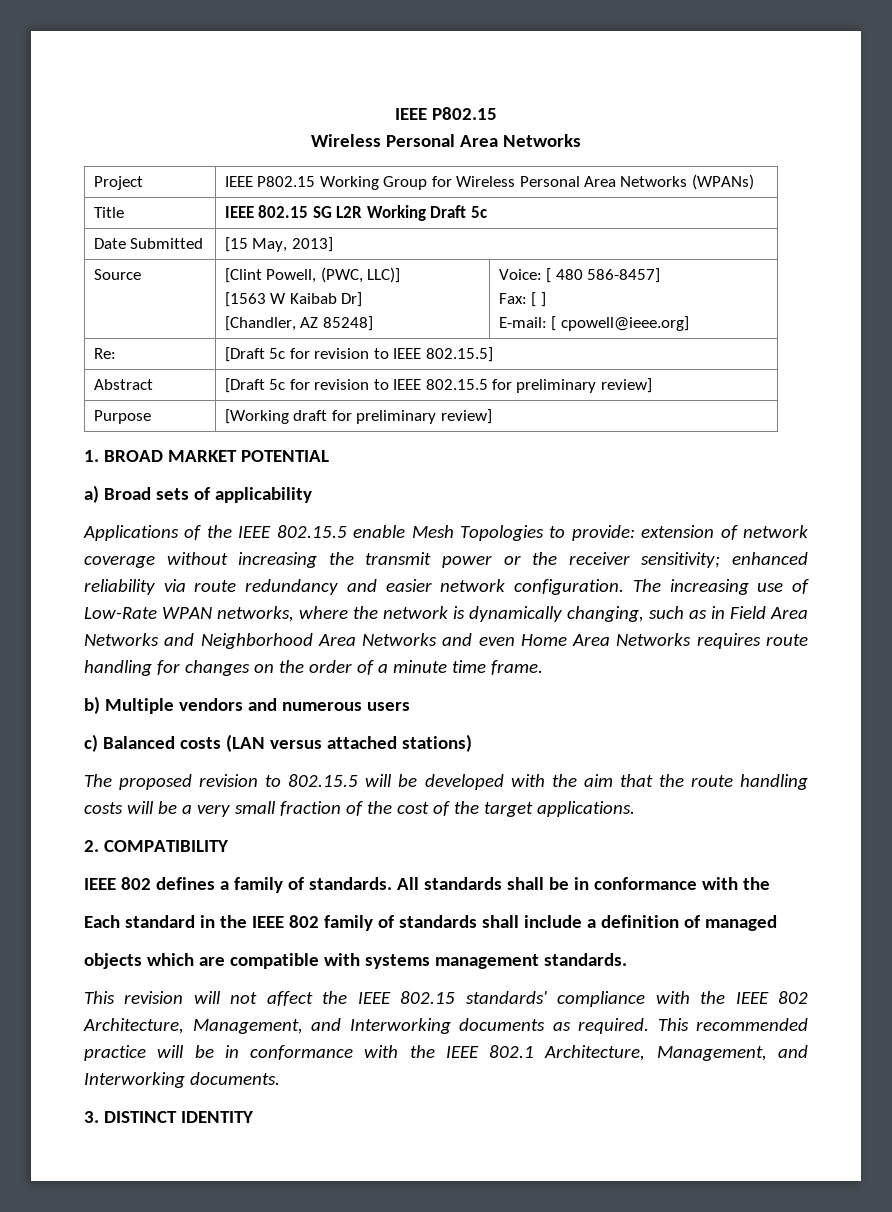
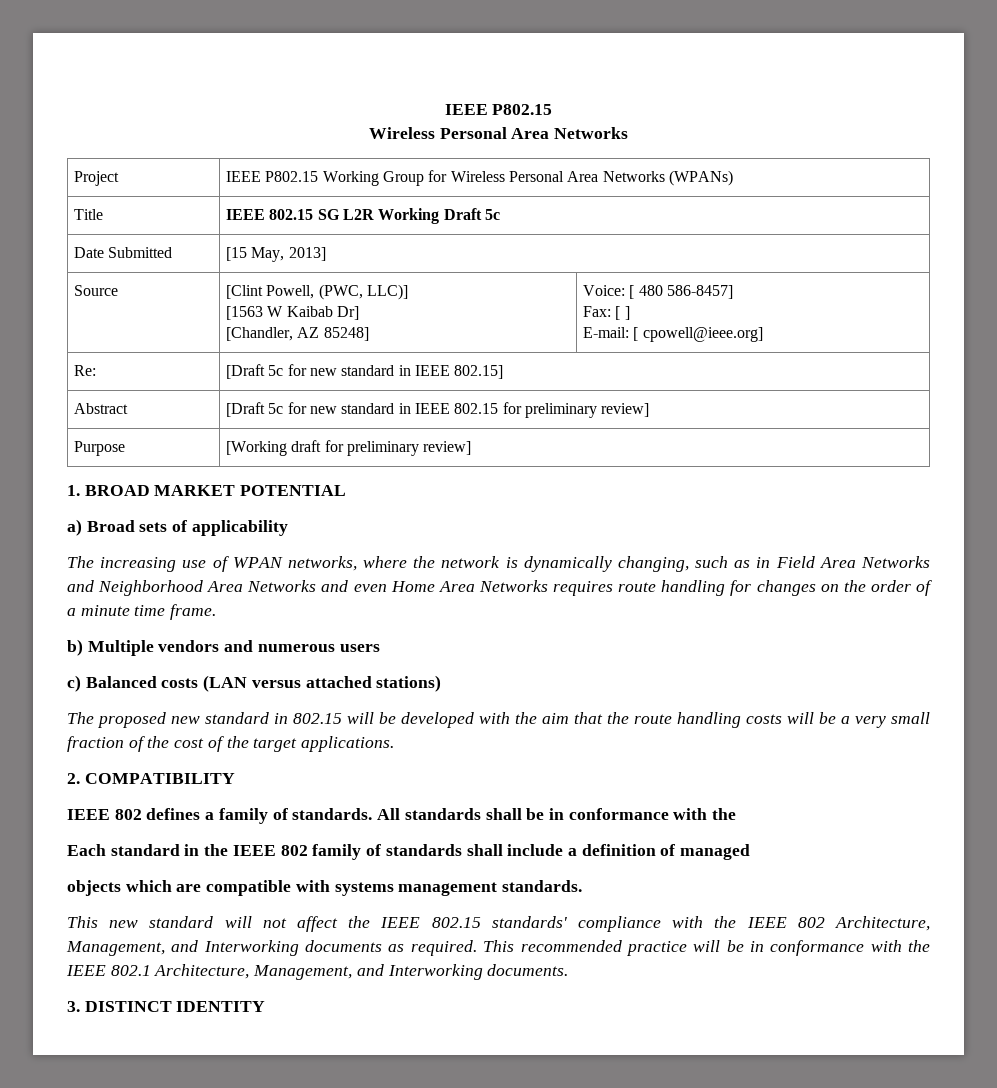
- Re: | [Draft 5c for revision to IEEE 802.15.5]
+ Re: | [Draft 5c for new standard in IEEE 802.15]
- Abstract | [Draft 5c for revision to IEEE 802.15.5 for preliminary review]
+ Abstract | [Draft 5c for new standard in IEEE 802.15 for preliminary review]
- Applications of the IEEE 802.15.5 enable Mesh Topologies to provide: extension of network coverage without increasing the transmit power or the receiver sensitivity; enhanced reliability via route redundancy and easier network configuration. The increasing use of Low-Rate WPAN networks, where the network is dynamically changing, such as in Field Area Networks and Neighborhood Area Networks and even Home Area Networks requires route handling for changes on the order of a minute time frame.
+ The increasing use of WPAN networks, where the network is dynamically changing, such as in Field Area Networks and Neighborhood Area Networks and even Home Area Networks requires route handling for changes on the order of a minute time frame.
- The proposed revision to 802.15.5 will be developed with the aim that the route handling costs will be a very small fraction of the cost of the target applications.
+ The proposed new standard in 802.15 will be developed with the aim that the route handling costs will be a very small fraction of the cost of the target applications.
- This revision will not affect the IEEE 802.15 standards' compliance with the IEEE 802 Architecture, Management, and Interworking documents as required.
+ This new standard will not affect the IEEE 802.15 standards' compliance with the IEEE 802 Architecture, Management, and Interworking documents as required.

